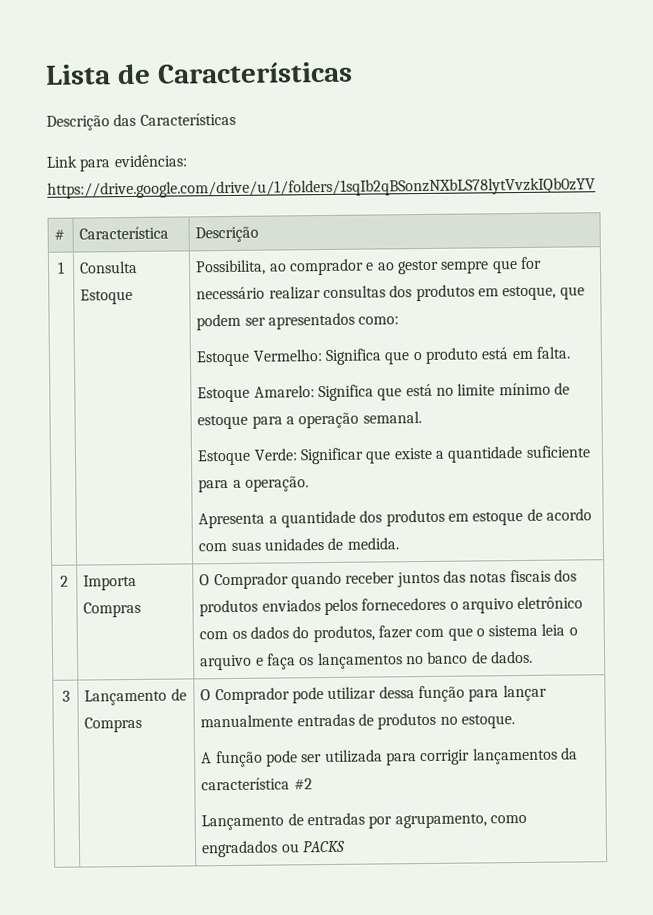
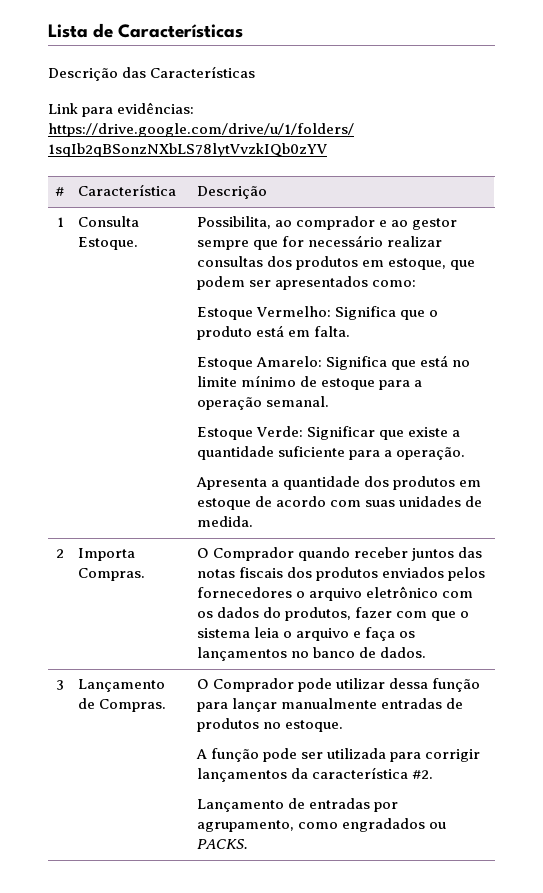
- Consulta Estoque
+ Consulta Estoque.
- 2 | Importa Compras | O Comprador quando receber juntos das notas fiscais dos produtos enviados pelos fornecedores o arquivo eletrônico com os dados do produtos, fazer com que o sistema leia o arquivo e faça os lançamentos no banco de dados.
+ 2 | Importa Compras. | O Comprador quando receber juntos das notas fiscais dos produtos enviados pelos fornecedores o arquivo eletrônico com os dados do produtos, fazer com que o sistema leia o arquivo e faça os lançamentos no banco de dados.
- 3 | Lançamento de Compras | O Comprador pode utilizar dessa função para lançar manualmente entradas de produtos no estoque.
- A função pode ser utilizada para corrigir lançamentos da característica #2
- Lançamento de entradas por agrupamento, como engradados ou PACKS
+ 3 | Lançamento de Compras. | O Comprador pode utilizar dessa função para lançar manualmente entradas de produtos no estoque.
+ A função pode ser utilizada para corrigir lançamentos da característica #2.
+ Lançamento de entradas por agrupamento, como engradados ou PACKS.

